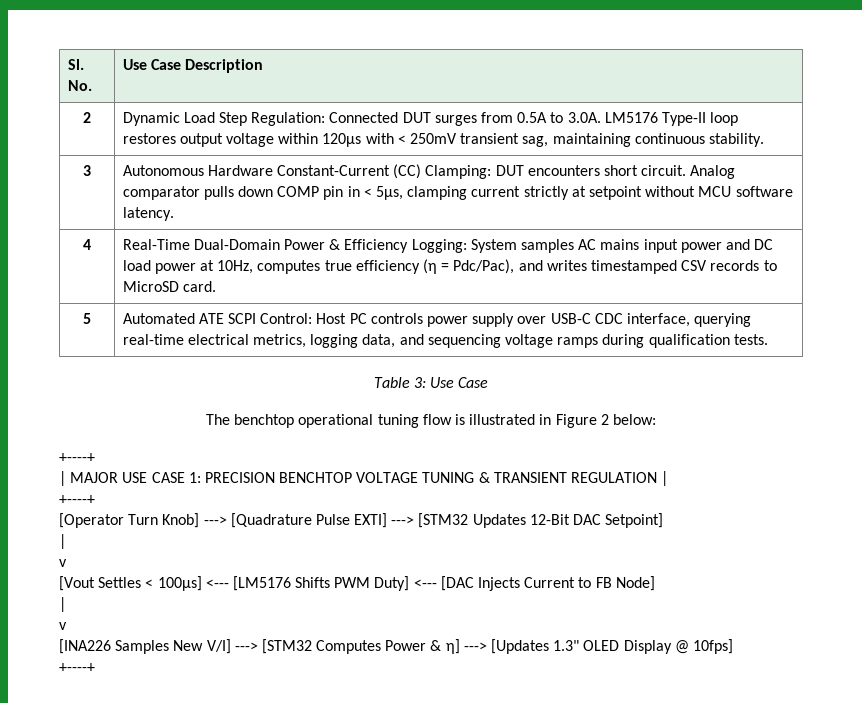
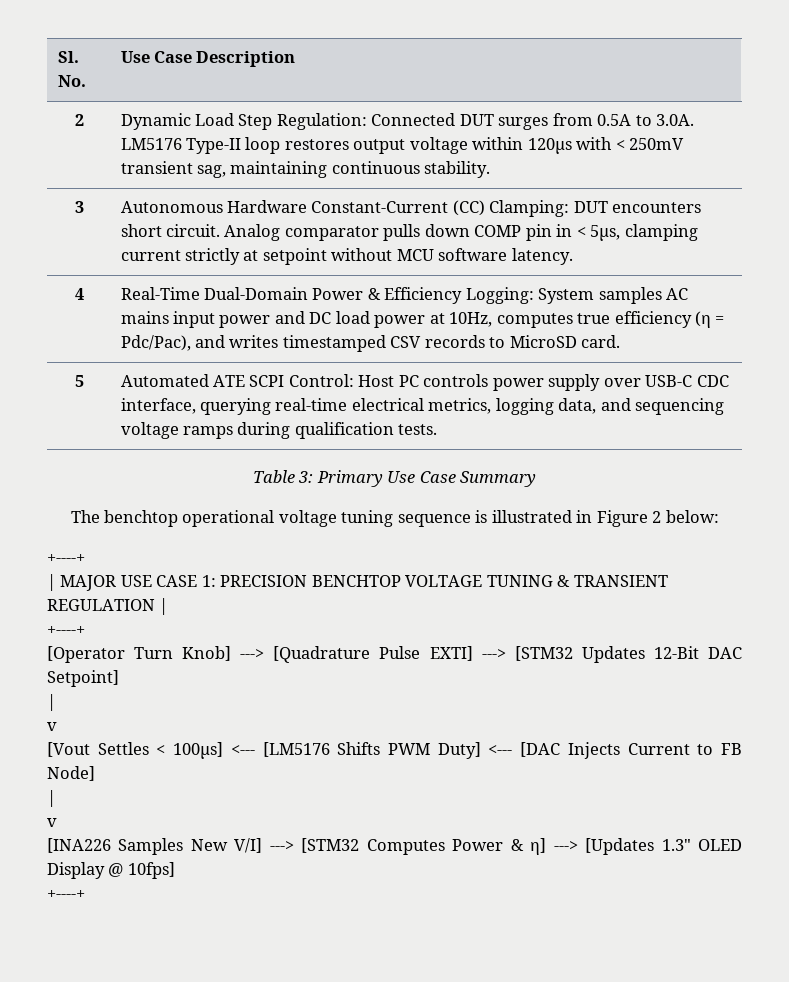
- Table 3: Use Case
+ Table 3: Primary Use Case Summary
- The benchtop operational tuning flow is illustrated in Figure 2 below:
+ The benchtop operational voltage tuning sequence is illustrated in Figure 2 below:

